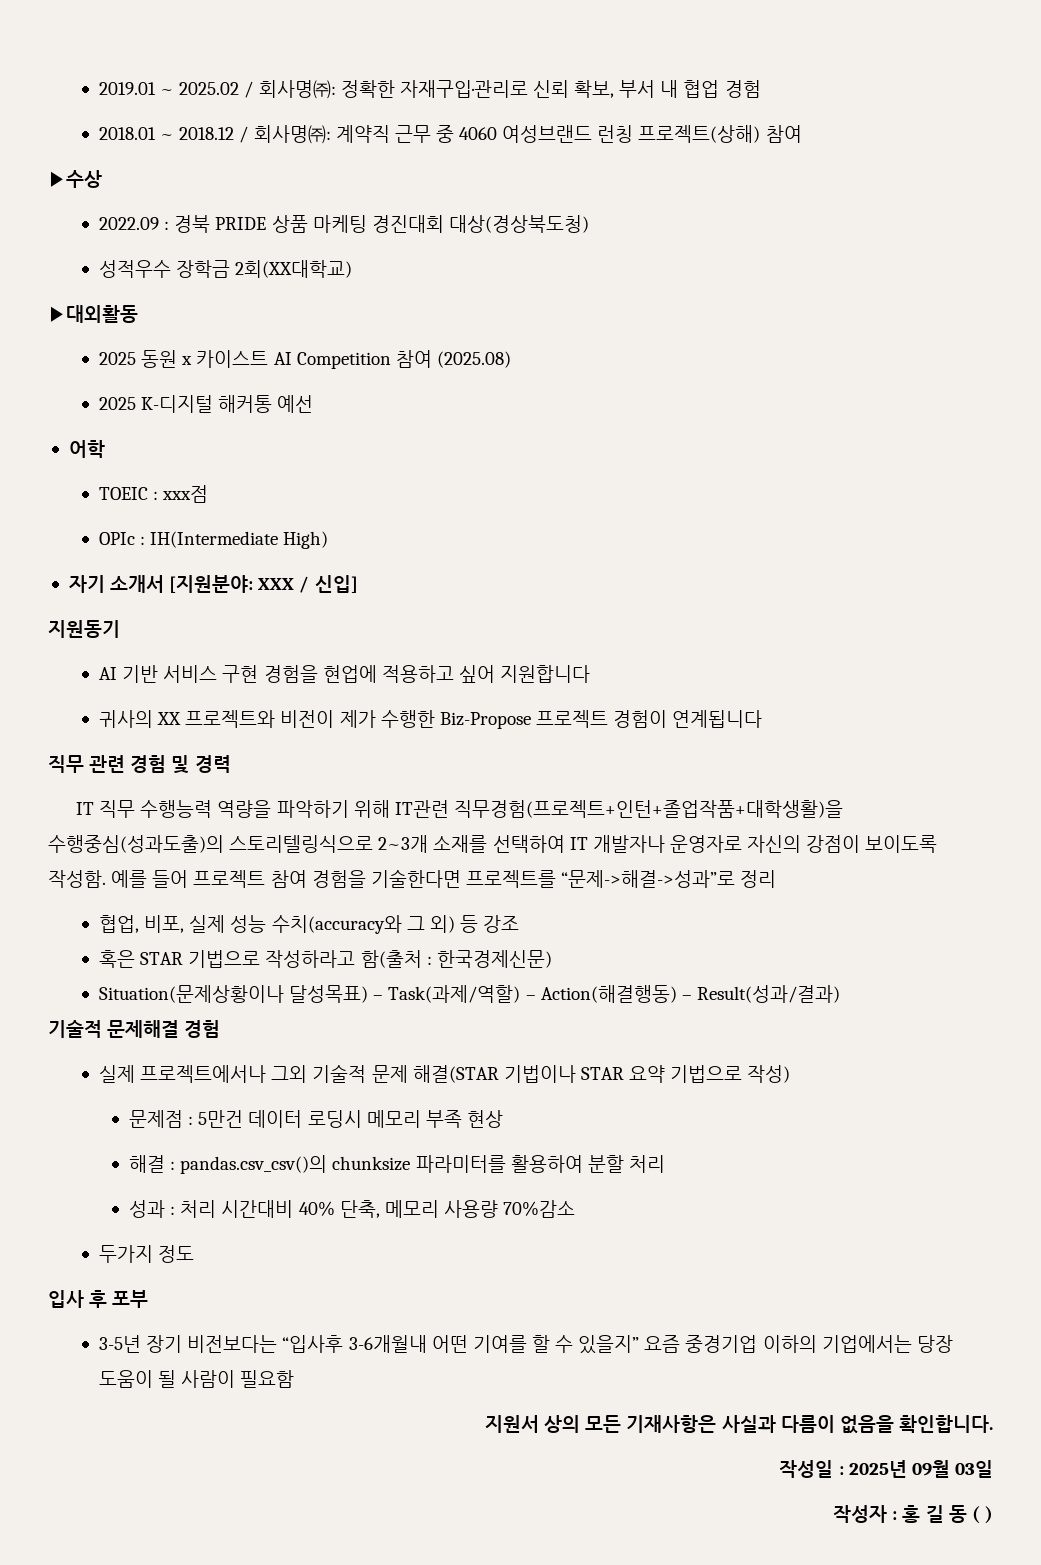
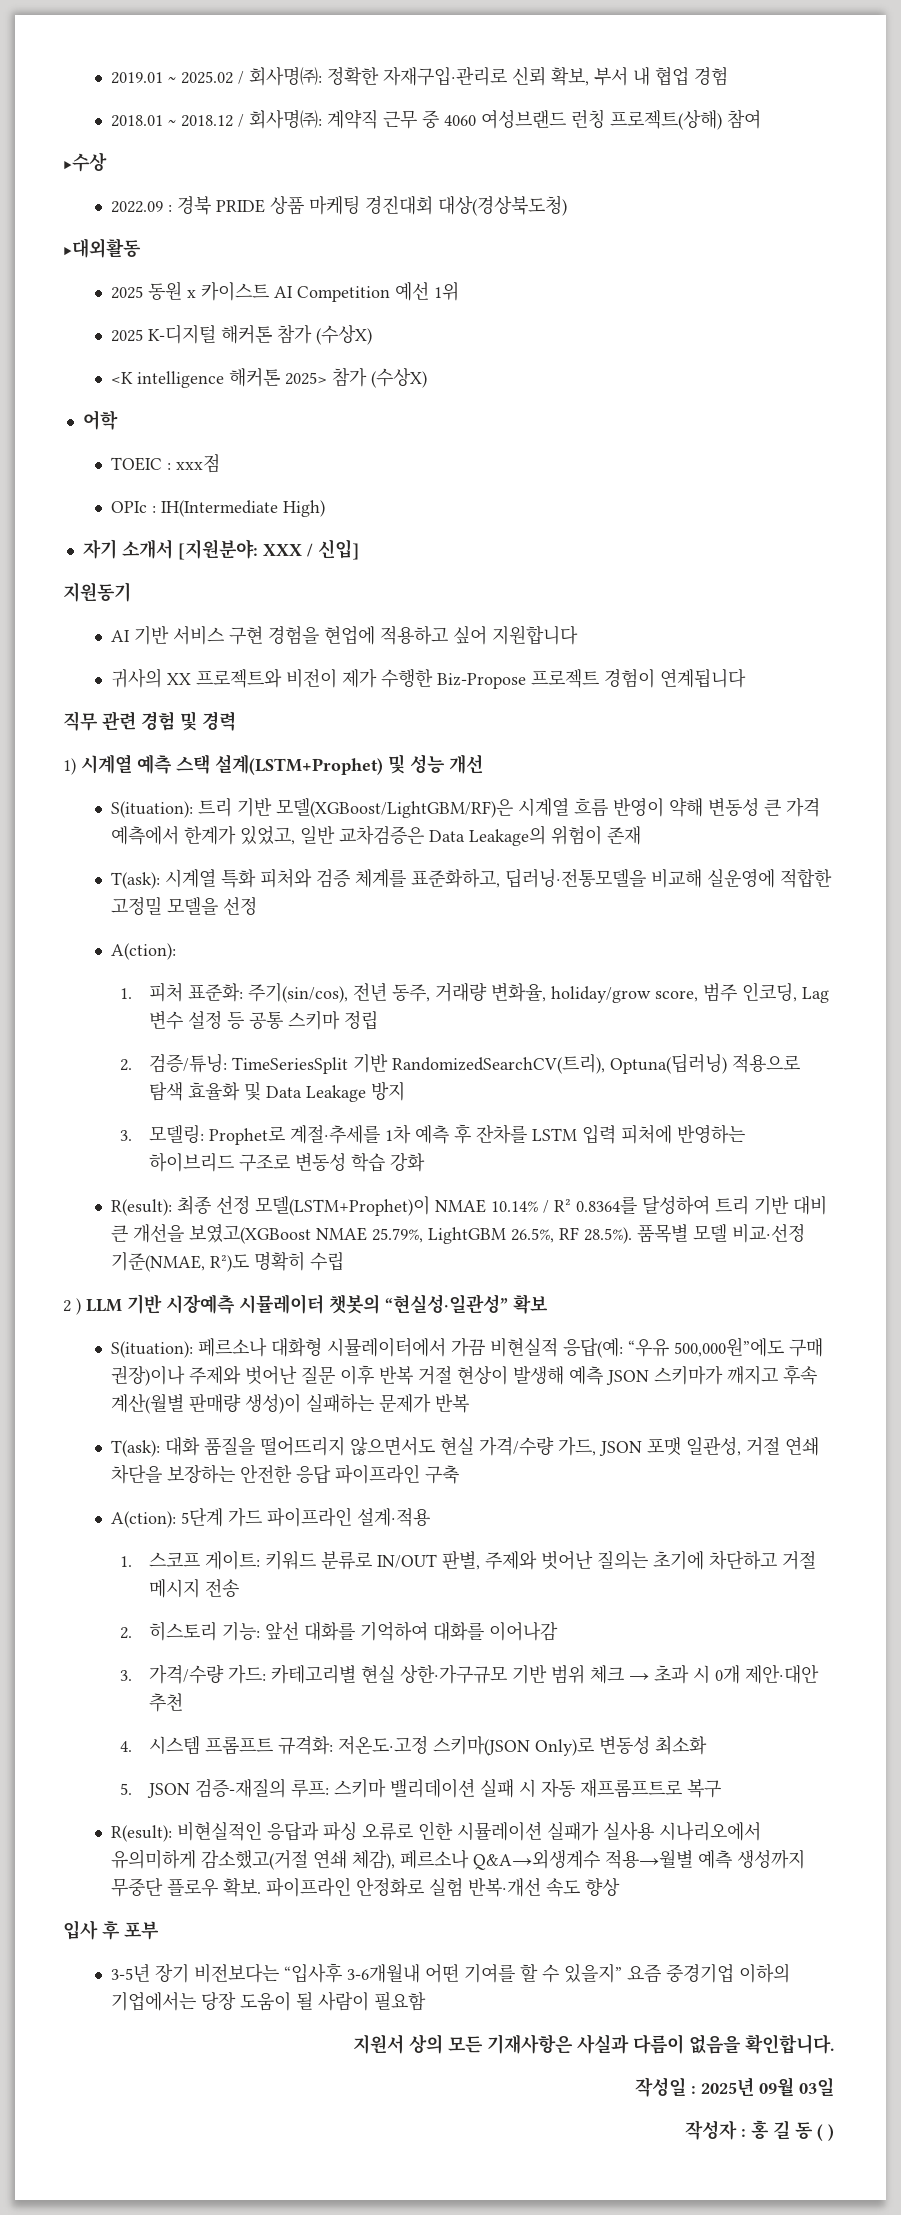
- 성적우수 장학금 2회(XX대학교)
- 2025 동원 x 카이스트 AI Competition 참여 (2025.08)
+ 2025 동원 x 카이스트 AI Competition 예선 1위
- 2025 K-디지털 해커통 예선
+ 2025 K-디지털 해커톤 참가 (수상X)
+ <K intelligence 해커톤 2025> 참가 (수상X)
- IT 직무 수행능력 역량을 파악하기 위해 IT관련 직무경험(프로젝트+인턴+졸업작품+대학생활)을 수행중심(성과도출)의 스토리텔링식으로 2~3개 소재를 선택하여 IT 개발자나 운영자로 자신의 강점이 보이도록 작성함. 예를 들어 프로젝트 참여 경험을 기술한다면 프로젝트를 “문제->해결->성과”로 정리
- 협업, 비포, 실제 성능 수치(accuracy와 그 외) 등 강조
- 혹은 STAR 기법으로 작성하라고 함(출처 : 한국경제신문)
- Situation(문제상황이나 달성목표) – Task(과제/역할) – Action(해결행동) – Result(성과/결과)
- 기술적 문제해결 경험
- 실제 프로젝트에서나 그외 기술적 문제 해결(STAR 기법이나 STAR 요약 기법으로 작성)
- 문제점 : 5만건 데이터 로딩시 메모리 부족 현상
- 해결 : pandas.csv_csv()의 chunksize 파라미터를 활용하여 분할 처리
- 성과 : 처리 시간대비 40% 단축, 메모리 사용량 70%감소
- 두가지 정도
+ 1) 시계열 예측 스택 설계(LSTM+Prophet) 및 성능 개선
+ S(ituation): 트리 기반 모델(XGBoost/LightGBM/RF)은 시계열 흐름 반영이 약해 변동성 큰 가격 예측에서 한계가 있었고, 일반 교차검증은 Data Leakage의 위험이 존재
+ T(ask): 시계열 특화 피처와 검증 체계를 표준화하고, 딥러닝·전통모델을 비교해 실운영에 적합한 고정밀 모델을 선정
+ A(ction):
+ 1. 피처 표준화: 주기(sin/cos), 전년 동주, 거래량 변화율, holiday/grow score, 범주 인코딩, Lag 변수 설정 등 공통 스키마 정립
+ 2. 검증/튜닝: TimeSeriesSplit 기반 RandomizedSearchCV(트리), Optuna(딥러닝) 적용으로 탐색 효율화 및 Data Leakage 방지
+ 3. 모델링: Prophet로 계절·추세를 1차 예측 후 잔차를 LSTM 입력 피처에 반영하는 하이브리드 구조로 변동성 학습 강화
+ R(esult): 최종 선정 모델(LSTM+Prophet)이 NMAE 10.14% / R² 0.8364를 달성하여 트리 기반 대비 큰 개선을 보였고(XGBoost NMAE 25.79%, LightGBM 26.5%, RF 28.5%). 품목별 모델 비교·선정 기준(NMAE, R²)도 명확히 수립
+ 2 ) LLM 기반 시장예측 시뮬레이터 챗봇의 “현실성·일관성” 확보
+ S(ituation): 페르소나 대화형 시뮬레이터에서 가끔 비현실적 응답(예: “우유 500,000원”에도 구매 권장)이나 주제와 벗어난 질문 이후 반복 거절 현상이 발생해 예측 JSON 스키마가 깨지고 후속 계산(월별 판매량 생성)이 실패하는 문제가 반복
+ T(ask): 대화 품질을 떨어뜨리지 않으면서도 현실 가격/수량 가드, JSON 포맷 일관성, 거절 연쇄 차단을 보장하는 안전한 응답 파이프라인 구축
+ A(ction): 5단계 가드 파이프라인 설계·적용
+ 1. 스코프 게이트: 키워드 분류로 IN/OUT 판별, 주제와 벗어난 질의는 초기에 차단하고 거절 메시지 전송
+ 2. 히스토리 기능: 앞선 대화를 기억하여 대화를 이어나감
+ 3. 가격/수량 가드: 카테고리별 현실 상한·가구규모 기반 범위 체크 → 초과 시 0개 제안·대안 추천
+ 4. 시스템 프롬프트 규격화: 저온도·고정 스키마(JSON Only)로 변동성 최소화
+ 5. JSON 검증-재질의 루프: 스키마 밸리데이션 실패 시 자동 재프롬프트로 복구
+ R(esult): 비현실적인 응답과 파싱 오류로 인한 시뮬레이션 실패가 실사용 시나리오에서 유의미하게 감소했고(거절 연쇄 체감), 페르소나 Q&A→외생계수 적용→월별 예측 생성까지 무중단 플로우 확보. 파이프라인 안정화로 실험 반복·개선 속도 향상

